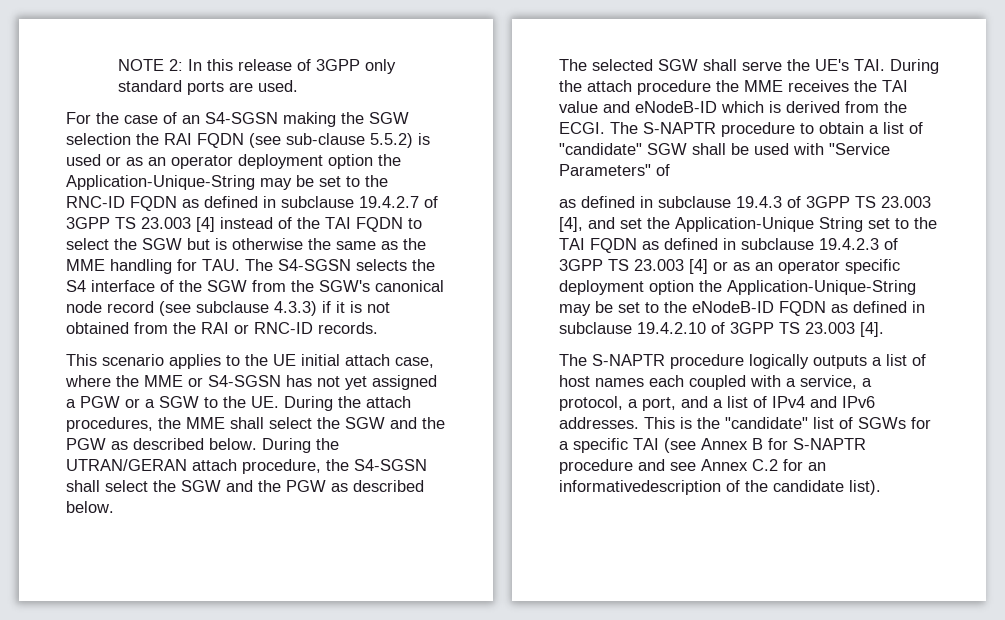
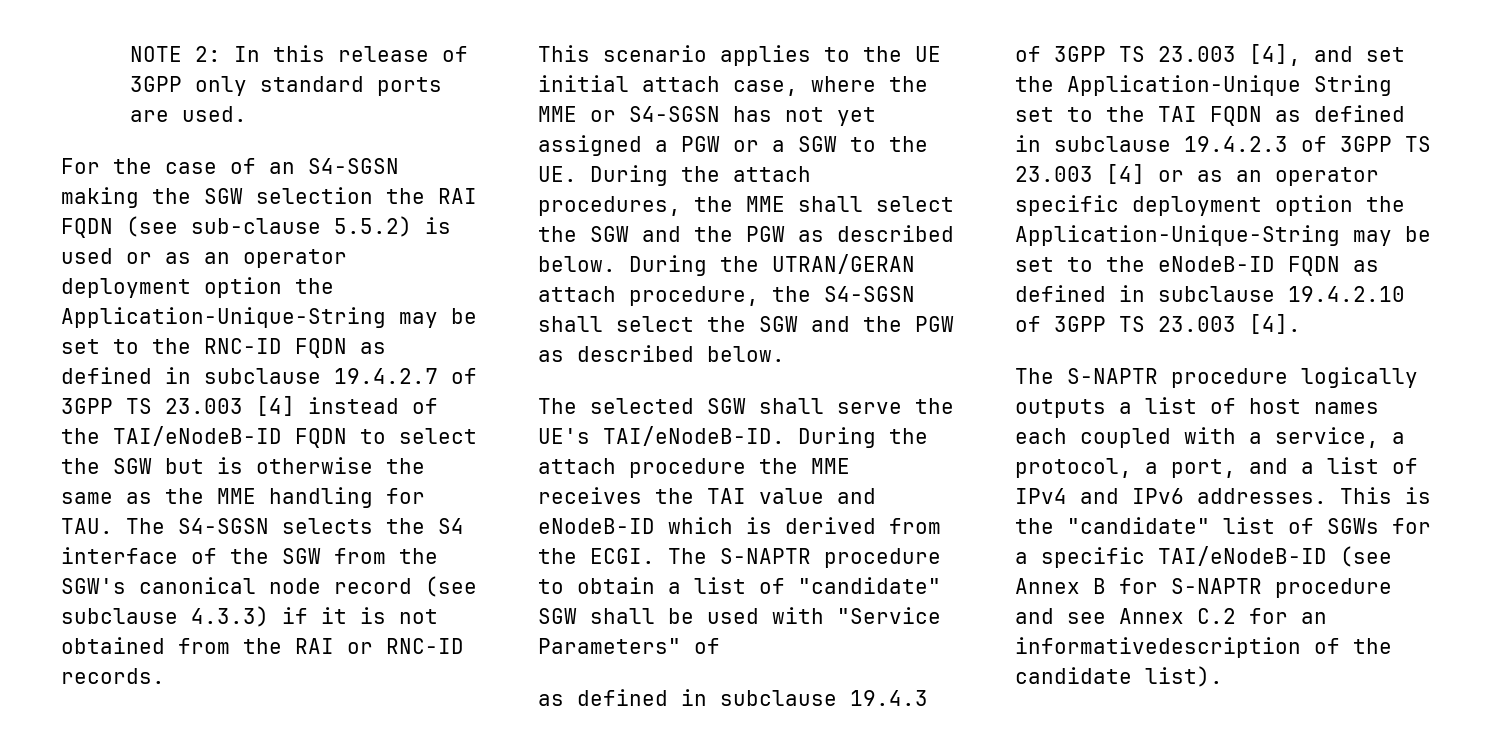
- For the case of an S4-SGSN making the SGW selection the RAI FQDN (see sub-clause 5.5.2) is used or as an operator deployment option the Application-Unique-String may be set to the RNC-ID FQDN as defined in subclause 19.4.2.7 of 3GPP TS 23.003 [4] instead of the TAI FQDN to select the SGW but is otherwise the same as the MME handling for TAU. The S4-SGSN selects the S4 interface of the SGW from the SGW's canonical node record (see subclause 4.3.3) if it is not obtained from the RAI or RNC-ID records.
+ For the case of an S4-SGSN making the SGW selection the RAI FQDN (see sub-clause 5.5.2) is used or as an operator deployment option the Application-Unique-String may be set to the RNC-ID FQDN as defined in subclause 19.4.2.7 of 3GPP TS 23.003 [4] instead of the TAI/eNodeB-ID FQDN to select the SGW but is otherwise the same as the MME handling for TAU. The S4-SGSN selects the S4 interface of the SGW from the SGW's canonical node record (see subclause 4.3.3) if it is not obtained from the RAI or RNC-ID records.
- The selected SGW shall serve the UE's TAI. During the attach procedure the MME receives the TAI value and eNodeB-ID which is derived from the ECGI.
+ The selected SGW shall serve the UE's TAI/eNodeB-ID. During the attach procedure the MME receives the TAI value and eNodeB-ID which is derived from the ECGI.
- This is the "candidate" list of SGWs for a specific TAI (see Annex B for S-NAPTR procedure and see Annex C.2 for an informativedescription of the candidate list).
+ This is the "candidate" list of SGWs for a specific TAI/eNodeB-ID (see Annex B for S-NAPTR procedure and see Annex C.2 for an informativedescription of the candidate list).

